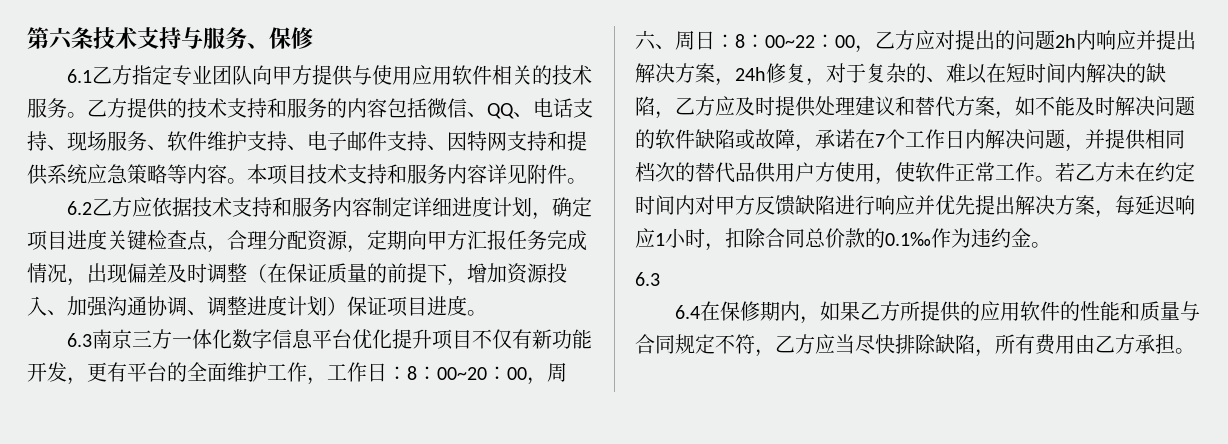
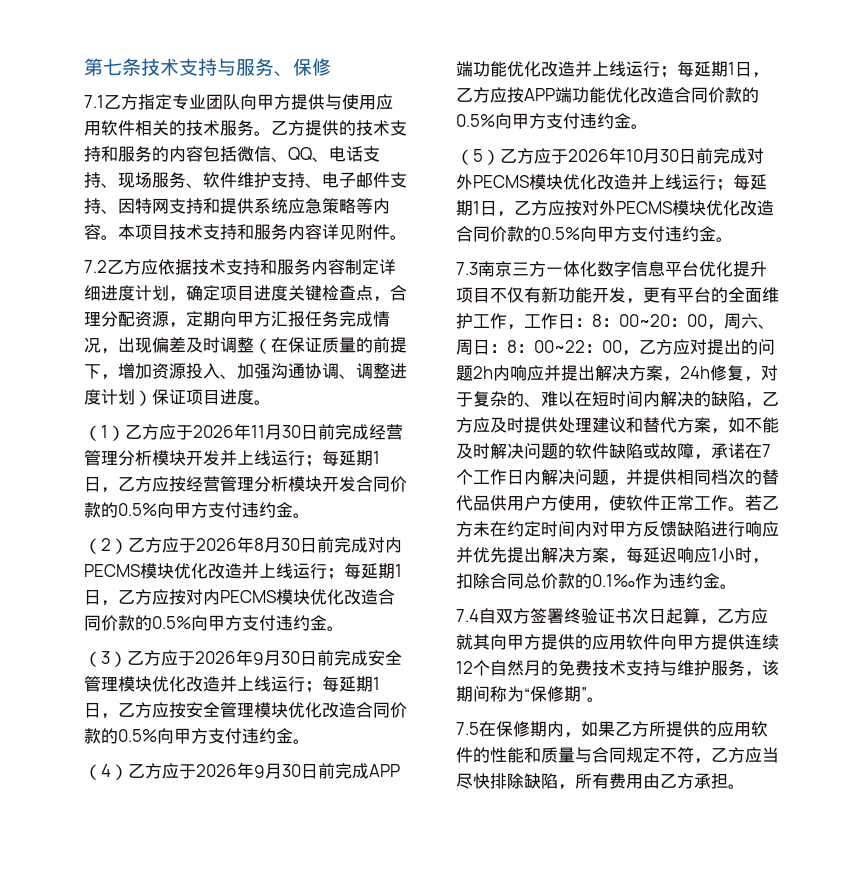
- 第六条技术支持与服务、保修
+ 第七条技术支持与服务、保修
- 6.1乙方指定专业团队向甲方提供与使用应用软件相关的技术服务。
+ 7.1乙方指定专业团队向甲方提供与使用应用软件相关的技术服务。
- 6.2乙方应依据技术支持和服务内容制定详细进度计划，确定项目进度关键检查点，合理分配资源，定期向甲方汇报任务完成情况，出现偏差及时调整（在保证质量的前提下，增加资源投入、加强沟通协调、调整进度计划）保证项目进度。
+ 7.2乙方应依据技术支持和服务内容制定详细进度计划，确定项目进度关键检查点，合理分配资源，定期向甲方汇报任务完成情况，出现偏差及时调整（在保证质量的前提下，增加资源投入、加强沟通协调、调整进度计划）保证项目进度。
- 6.3南京三方一体化数字信息平台优化提升项目不仅有新功能开发，更有平台的全面维护工作，工作日：
+ （1）乙方应于2026年11月30日前完成经营管理分析模块开发并上线运行；每延期1日，乙方应按经营管理分析模块开发合同价款的0.5%向甲方支付违约金。
+ （2）乙方应于2026年8月30日前完成对内PECMS模块优化改造并上线运行；每延期1日，乙方应按对内PECMS模块优化改造合同价款的0.5%向甲方支付违约金。
+ （3）乙方应于2026年9月30日前完成安全管理模块优化改造并上线运行；每延期1日，乙方应按安全管理模块优化改造合同价款的0.5%向甲方支付违约金。
+ （4）乙方应于2026年9月30日前完成APP端功能优化改造并上线运行；每延期1日，乙方应按APP端功能优化改造合同价款的0.5%向甲方支付违约金。
+ （5）乙方应于2026年10月30日前完成对外PECMS模块优化改造并上线运行；每延期1日，乙方应按对外PECMS模块优化改造合同价款的0.5%向甲方支付违约金。
+ 7.3南京三方一体化数字信息平台优化提升项目不仅有新功能开发，更有平台的全面维护工作，工作日：
  若乙方未在约定时间内对甲方反馈缺陷进行响应并优先提出解决方案，每延迟响应1小时，扣除合同总价款的0.1‰作为违约金。
- 6.3
- 6.4在保修期内，如果乙方所提供的应用软件的性能和质量与合同规定不符，乙方应当尽快排除缺陷，所有费用由乙方承担。
+ 7.4自双方签署终验证书次日起算，乙方应就其向甲方提供的应用软件向甲方提供连续12个自然月的免费技术支持与维护服务，该期间称为“保修期”。
+ 7.5在保修期内，如果乙方所提供的应用软件的性能和质量与合同规定不符，乙方应当尽快排除缺陷，所有费用由乙方承担。

